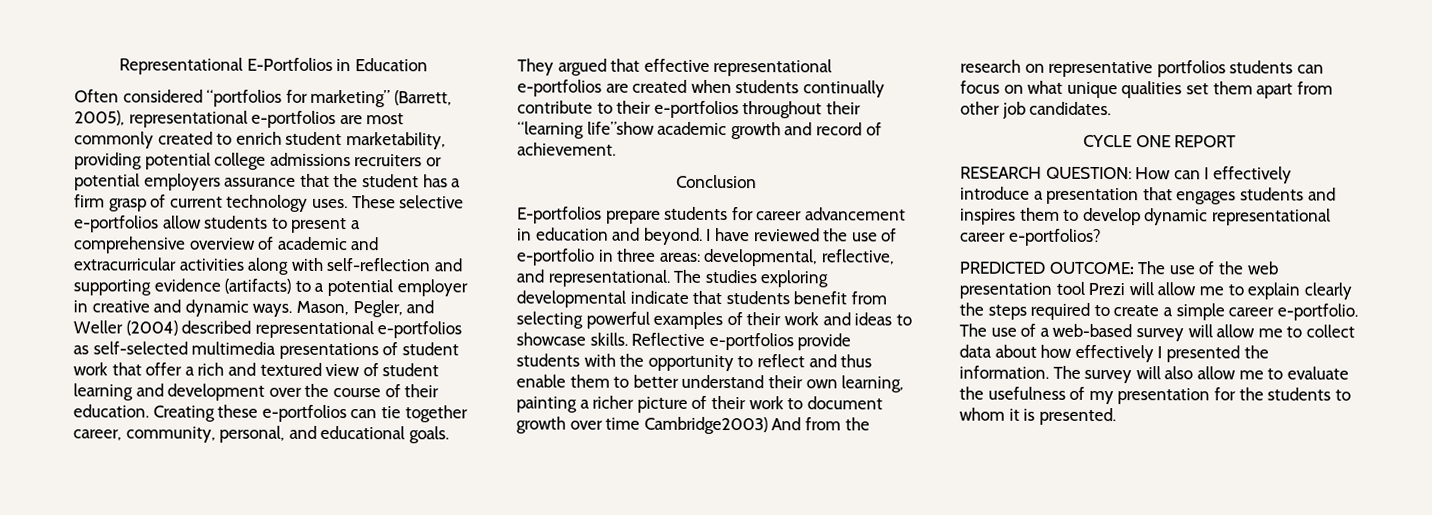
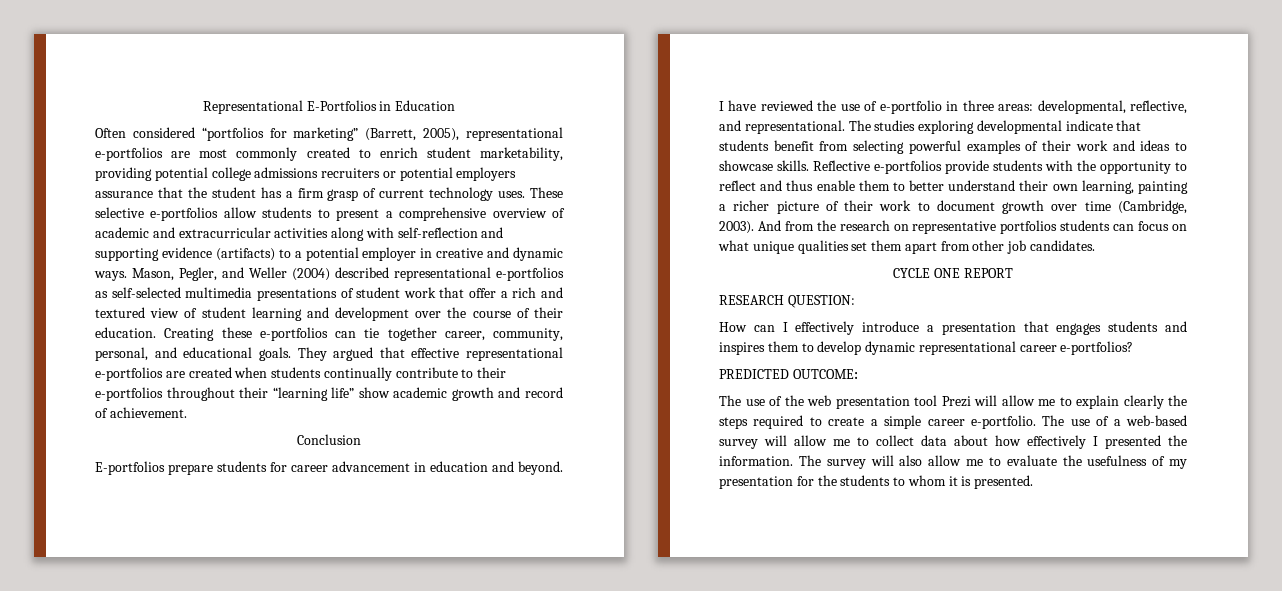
- They argued that effective representational e-portfolios are created when students continually contribute to their e-portfolios throughout their “learning life”show academic growth and record of achievement.
+ They argued that effective representational e-portfolios are created when students continually contribute to their e-portfolios throughout their “learning life” show academic growth and record of achievement.
- Reflective e-portfolios provide students with the opportunity to reflect and thus enable them to better understand their own learning, painting a richer picture of their work to document growth over time Cambridge2003) And from the research on representative portfolios students can focus on what unique qualities set them apart from other job candidates.
+ Reflective e-portfolios provide students with the opportunity to reflect and thus enable them to better understand their own learning, painting a richer picture of their work to document growth over time (Cambridge, 2003). And from the research on representative portfolios students can focus on what unique qualities set them apart from other job candidates.
- RESEARCH QUESTION: How can I effectively introduce a presentation that engages students and inspires them to develop dynamic representational career e-portfolios?
+ RESEARCH QUESTION:
+ How can I effectively introduce a presentation that engages students and inspires them to develop dynamic representational career e-portfolios?
- PREDICTED OUTCOME: The use of the web presentation tool Prezi will allow me to explain clearly the steps required to create a simple career e-portfolio.
+ PREDICTED OUTCOME:
+ The use of the web presentation tool Prezi will allow me to explain clearly the steps required to create a simple career e-portfolio.

